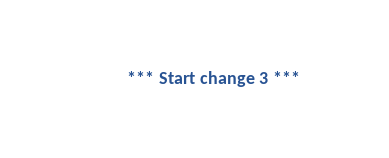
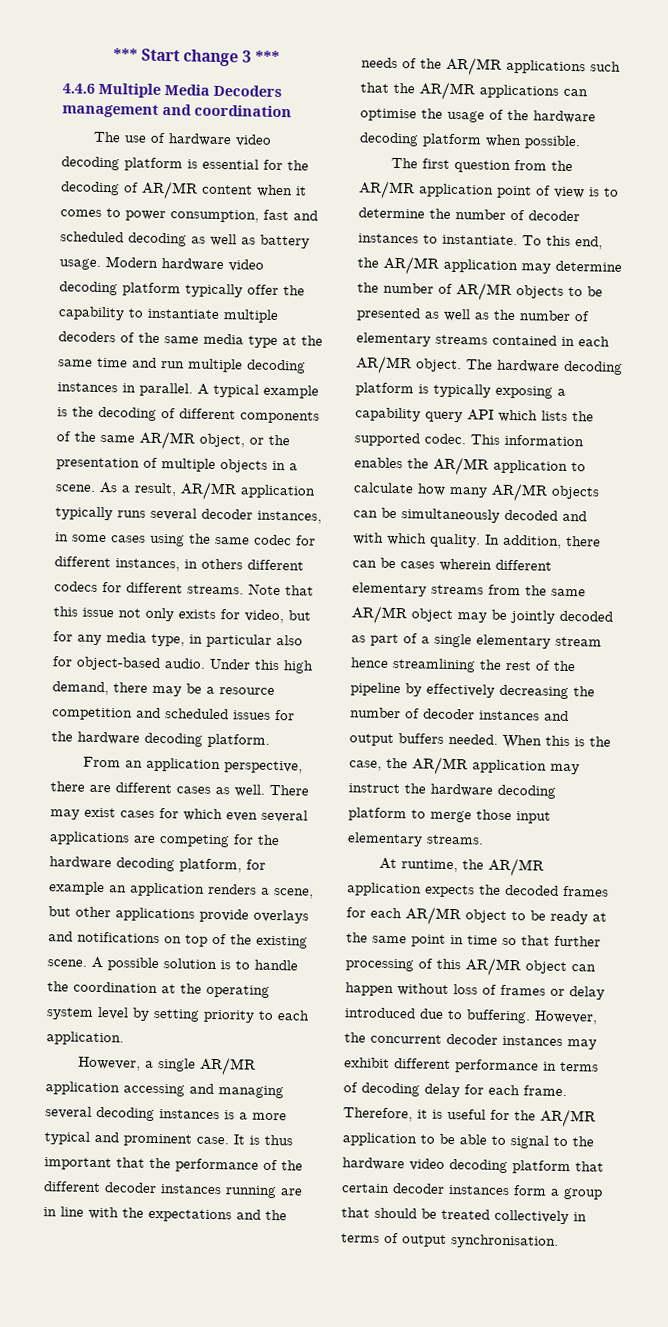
+ 4.4.6 Multiple Media Decoders management and coordination
+ The use of hardware video decoding platform is essential for the decoding of AR/MR content when it comes to power consumption, fast and scheduled decoding as well as battery usage. Modern hardware video decoding platform typically offer the capability to instantiate multiple decoders of the same media type at the same time and run multiple decoding instances in parallel. A typical example is the decoding of different components of the same AR/MR object, or the presentation of multiple objects in a scene. As a result, AR/MR application typically runs several decoder instances, in some cases using the same codec for different instances, in others different codecs for different streams. Note that this issue not only exists for video, but for any media type, in particular also for object-based audio. Under this high demand, there may be a resource competition and scheduled issues for the hardware decoding platform.
+ From an application perspective, there are different cases as well. There may exist cases for which even several applications are competing for the hardware decoding platform, for example an application renders a scene, but other applications provide overlays and notifications on top of the existing scene. A possible solution is to handle the coordination at the operating system level by setting priority to each application.
+ However, a single AR/MR application accessing and managing several decoding instances is a more typical and prominent case. It is thus important that the performance of the different decoder instances running are in line with the expectations and the needs of the AR/MR applications such that the AR/MR applications can optimise the usage of the hardware decoding platform when possible.
+ The first question from the AR/MR application point of view is to determine the number of decoder instances to instantiate. To this end, the AR/MR application may determine the number of AR/MR objects to be presented as well as the number of elementary streams contained in each AR/MR object. The hardware decoding platform is typically exposing a capability query API which lists the supported codec. This information enables the AR/MR application to calculate how many AR/MR objects can be simultaneously decoded and with which quality. In addition, there can be cases wherein different elementary streams from the same AR/MR object may be jointly decoded as part of a single elementary stream hence streamlining the rest of the pipeline by effectively decreasing the number of decoder instances and output buffers needed. When this is the case, the AR/MR application may instruct the hardware decoding platform to merge those input elementary streams.
+ At runtime, the AR/MR application expects the decoded frames for each AR/MR object to be ready at the same point in time so that further processing of this AR/MR object can happen without loss of frames or delay introduced due to buffering. However, the concurrent decoder instances may exhibit different performance in terms of decoding delay for each frame. Therefore, it is useful for the AR/MR application to be able to signal to the hardware video decoding platform that certain decoder instances form a group that should be treated collectively in terms of output synchronisation.

